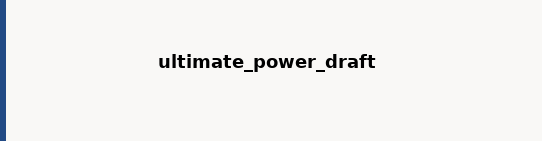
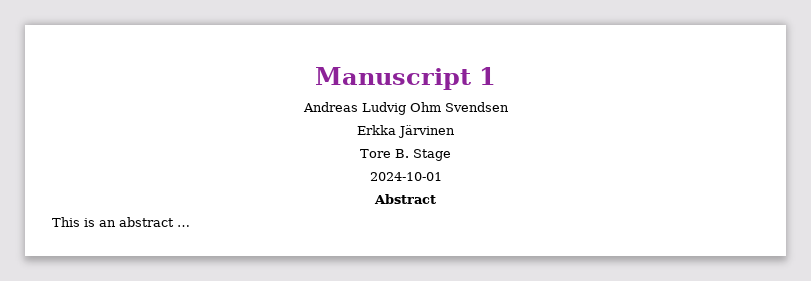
- ultimate_power_draft
+ Manuscript 1
+ Andreas Ludvig Ohm Svendsen
+ Erkka Järvinen
+ Tore B. Stage
+ 2024-10-01
+ Abstract
+ This is an abstract …

